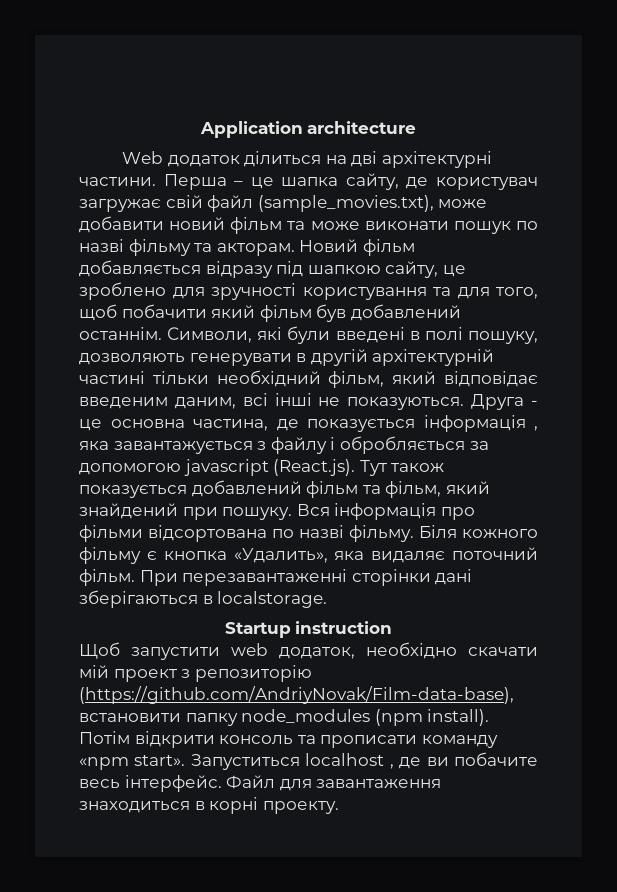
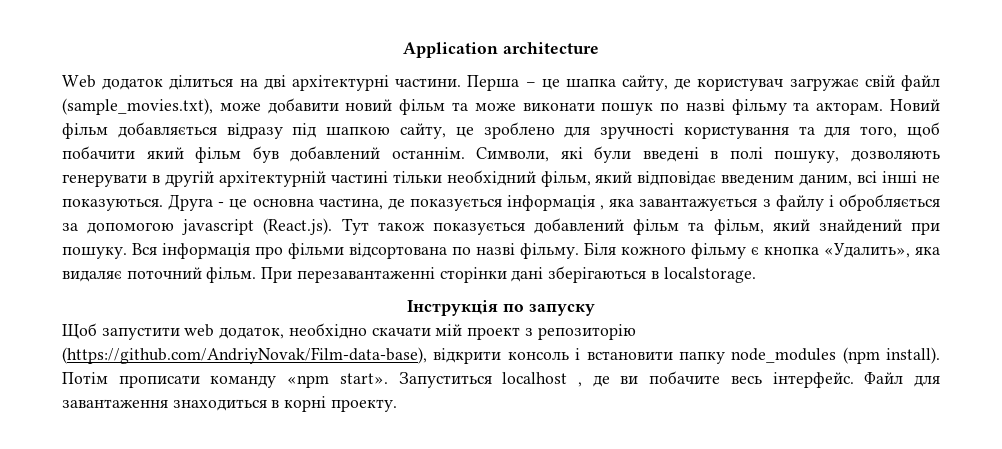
- Startup instruction
+ Інструкція по запуску
- Щоб запустити web додаток, необхідно скачати мій проект з репозиторію (https://github.com/AndriyNovak/Film-data-base), встановити папку node_modules (npm install).
+ Щоб запустити web додаток, необхідно скачати мій проект з репозиторію (https://github.com/AndriyNovak/Film-data-base), відкрити консоль і встановити папку node_modules (npm install).
- Потім відкрити консоль та прописати команду «npm start».
+ Потім прописати команду «npm start».

